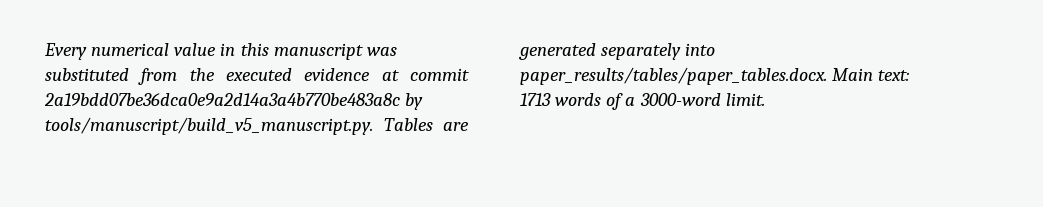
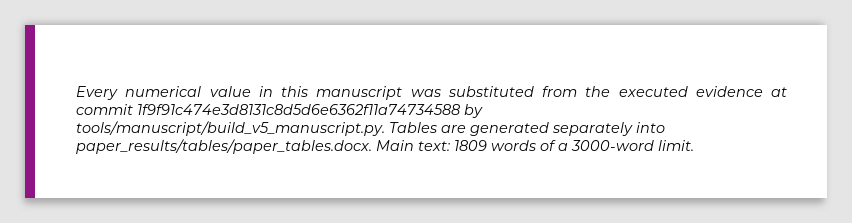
- Every numerical value in this manuscript was substituted from the executed evidence at commit 2a19bdd07be36dca0e9a2d14a3a4b770be483a8c by tools/manuscript/build_v5_manuscript.py. Tables are generated separately into paper_results/tables/paper_tables.docx. Main text: 1713 words of a 3000-word limit.
+ Every numerical value in this manuscript was substituted from the executed evidence at commit 1f9f91c474e3d8131c8d5d6e6362f11a74734588 by tools/manuscript/build_v5_manuscript.py. Tables are generated separately into paper_results/tables/paper_tables.docx. Main text: 1809 words of a 3000-word limit.

